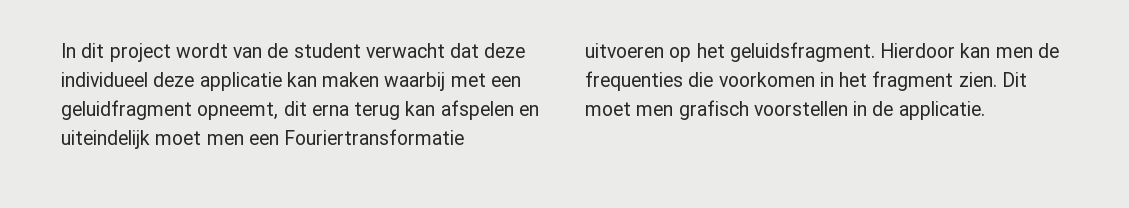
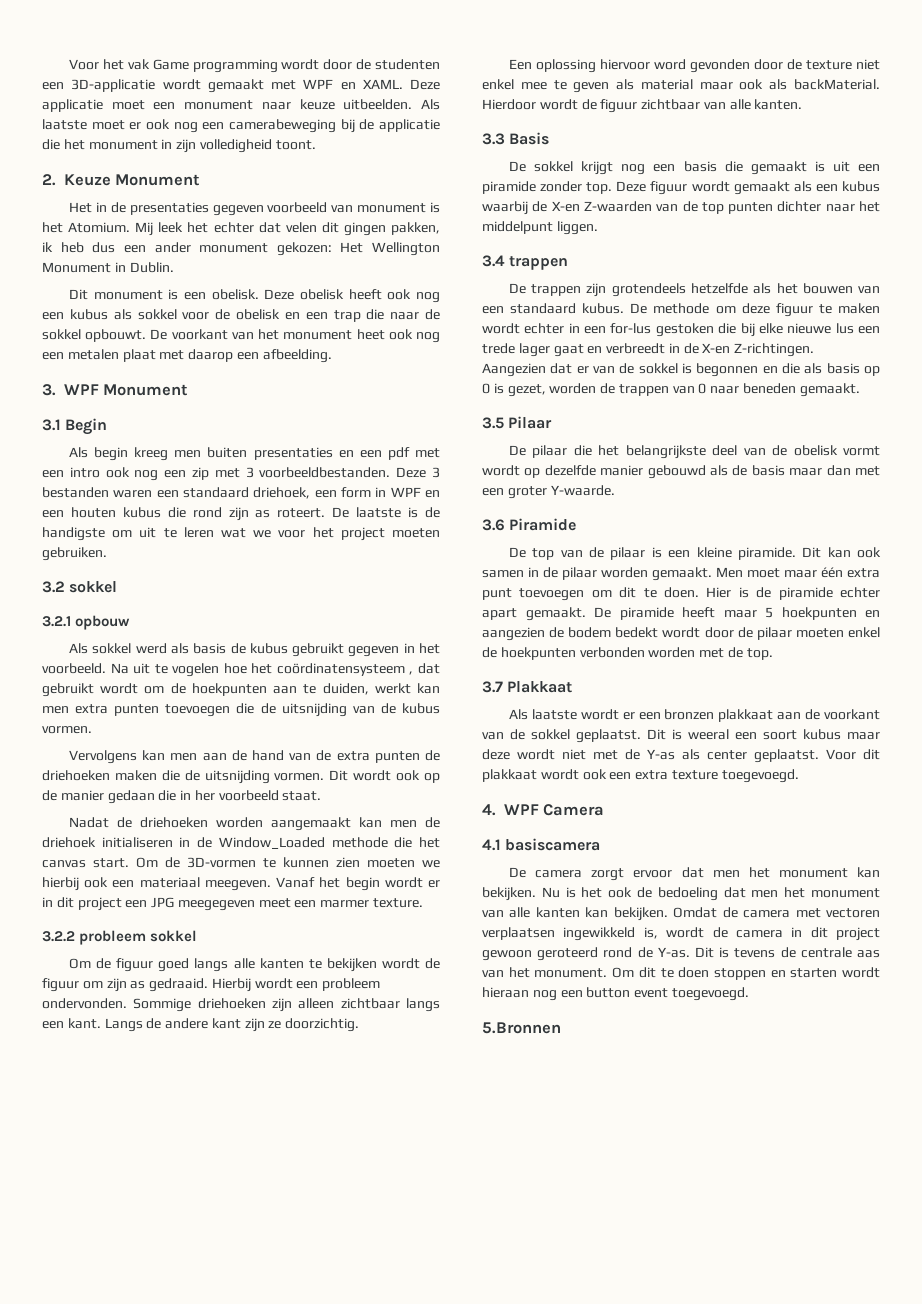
- In dit project wordt van de student verwacht dat deze individueel deze applicatie kan maken waarbij met een geluidfragment opneemt, dit erna terug kan afspelen en uiteindelijk moet men een Fouriertransformatie uitvoeren op het geluidsfragment. Hierdoor kan men de frequenties die voorkomen in het fragment zien. Dit moet men grafisch voorstellen in de applicatie.
+ Voor het vak Game programming wordt door de studenten een 3D-applicatie wordt gemaakt met WPF en XAML. Deze applicatie moet een monument naar keuze uitbeelden. Als laatste moet er ook nog een camerabeweging bij de applicatie die het monument in zijn volledigheid toont.
+ 2. Keuze Monument
+ Het in de presentaties gegeven voorbeeld van monument is het Atomium. Mij leek het echter dat velen dit gingen pakken, ik heb dus een ander monument gekozen: Het Wellington Monument in Dublin.
+ Dit monument is een obelisk. Deze obelisk heeft ook nog een kubus als sokkel voor de obelisk en een trap die naar de sokkel opbouwt. De voorkant van het monument heet ook nog een metalen plaat met daarop een afbeelding.
+ 3. WPF Monument
+ 3.1 Begin
+ Als begin kreeg men buiten presentaties en een pdf met een intro ook nog een zip met 3 voorbeeldbestanden. Deze 3 bestanden waren een standaard driehoek, een form in WPF en een houten kubus die rond zijn as roteert. De laatste is de handigste om uit te leren wat we voor het project moeten gebruiken.
+ 3.2 sokkel
+ 3.2.1 opbouw
+ Als sokkel werd als basis de kubus gebruikt gegeven in het voorbeeld. Na uit te vogelen hoe het coördinatensysteem , dat gebruikt wordt om de hoekpunten aan te duiden, werkt kan men extra punten toevoegen die de uitsnijding van de kubus vormen.
+ Vervolgens kan men aan de hand van de extra punten de driehoeken maken die de uitsnijding vormen. Dit wordt ook op de manier gedaan die in her voorbeeld staat.
+ Nadat de driehoeken worden aangemaakt kan men de driehoek initialiseren in de Window_Loaded methode die het canvas start. Om de 3D-vormen te kunnen zien moeten we hierbij ook een materiaal meegeven. Vanaf het begin wordt er in dit project een JPG meegegeven meet een marmer texture.
+ 3.2.2 probleem sokkel
+ Om de figuur goed langs alle kanten te bekijken wordt de figuur om zijn as gedraaid. Hierbij wordt een probleem ondervonden. Sommige driehoeken zijn alleen zichtbaar langs een kant. Langs de andere kant zijn ze doorzichtig.
+ Een oplossing hiervoor word gevonden door de texture niet enkel mee te geven als material maar ook als backMaterial. Hierdoor wordt de figuur zichtbaar van alle kanten.
+ 3.3 Basis
+ De sokkel krijgt nog een basis die gemaakt is uit een piramide zonder top. Deze figuur wordt gemaakt als een kubus waarbij de X-en Z-waarden van de top punten dichter naar het middelpunt liggen.
+ 3.4 trappen
+ De trappen zijn grotendeels hetzelfde als het bouwen van een standaard kubus. De methode om deze figuur te maken wordt echter in een for-lus gestoken die bij elke nieuwe lus een trede lager gaat en verbreedt in de X-en Z-richtingen. Aangezien dat er van de sokkel is begonnen en die als basis op 0 is gezet, worden de trappen van 0 naar beneden gemaakt.
+ 3.5 Pilaar
+ De pilaar die het belangrijkste deel van de obelisk vormt wordt op dezelfde manier gebouwd als de basis maar dan met een groter Y-waarde.
+ 3.6 Piramide
+ De top van de pilaar is een kleine piramide. Dit kan ook samen in de pilaar worden gemaakt. Men moet maar één extra punt toevoegen om dit te doen. Hier is de piramide echter apart gemaakt. De piramide heeft maar 5 hoekpunten en aangezien de bodem bedekt wordt door de pilaar moeten enkel de hoekpunten verbonden worden met de top.
+ 3.7 Plakkaat
+ Als laatste wordt er een bronzen plakkaat aan de voorkant van de sokkel geplaatst. Dit is weeral een soort kubus maar deze wordt niet met de Y-as als center geplaatst. Voor dit plakkaat wordt ook een extra texture toegevoegd.
+ 4. WPF Camera
+ 4.1 basiscamera
+ De camera zorgt ervoor dat men het monument kan bekijken. Nu is het ook de bedoeling dat men het monument van alle kanten kan bekijken. Omdat de camera met vectoren verplaatsen ingewikkeld is, wordt de camera in dit project gewoon geroteerd rond de Y-as. Dit is tevens de centrale aas van het monument. Om dit te doen stoppen en starten wordt hieraan nog een button event toegevoegd.
+ 5.Bronnen

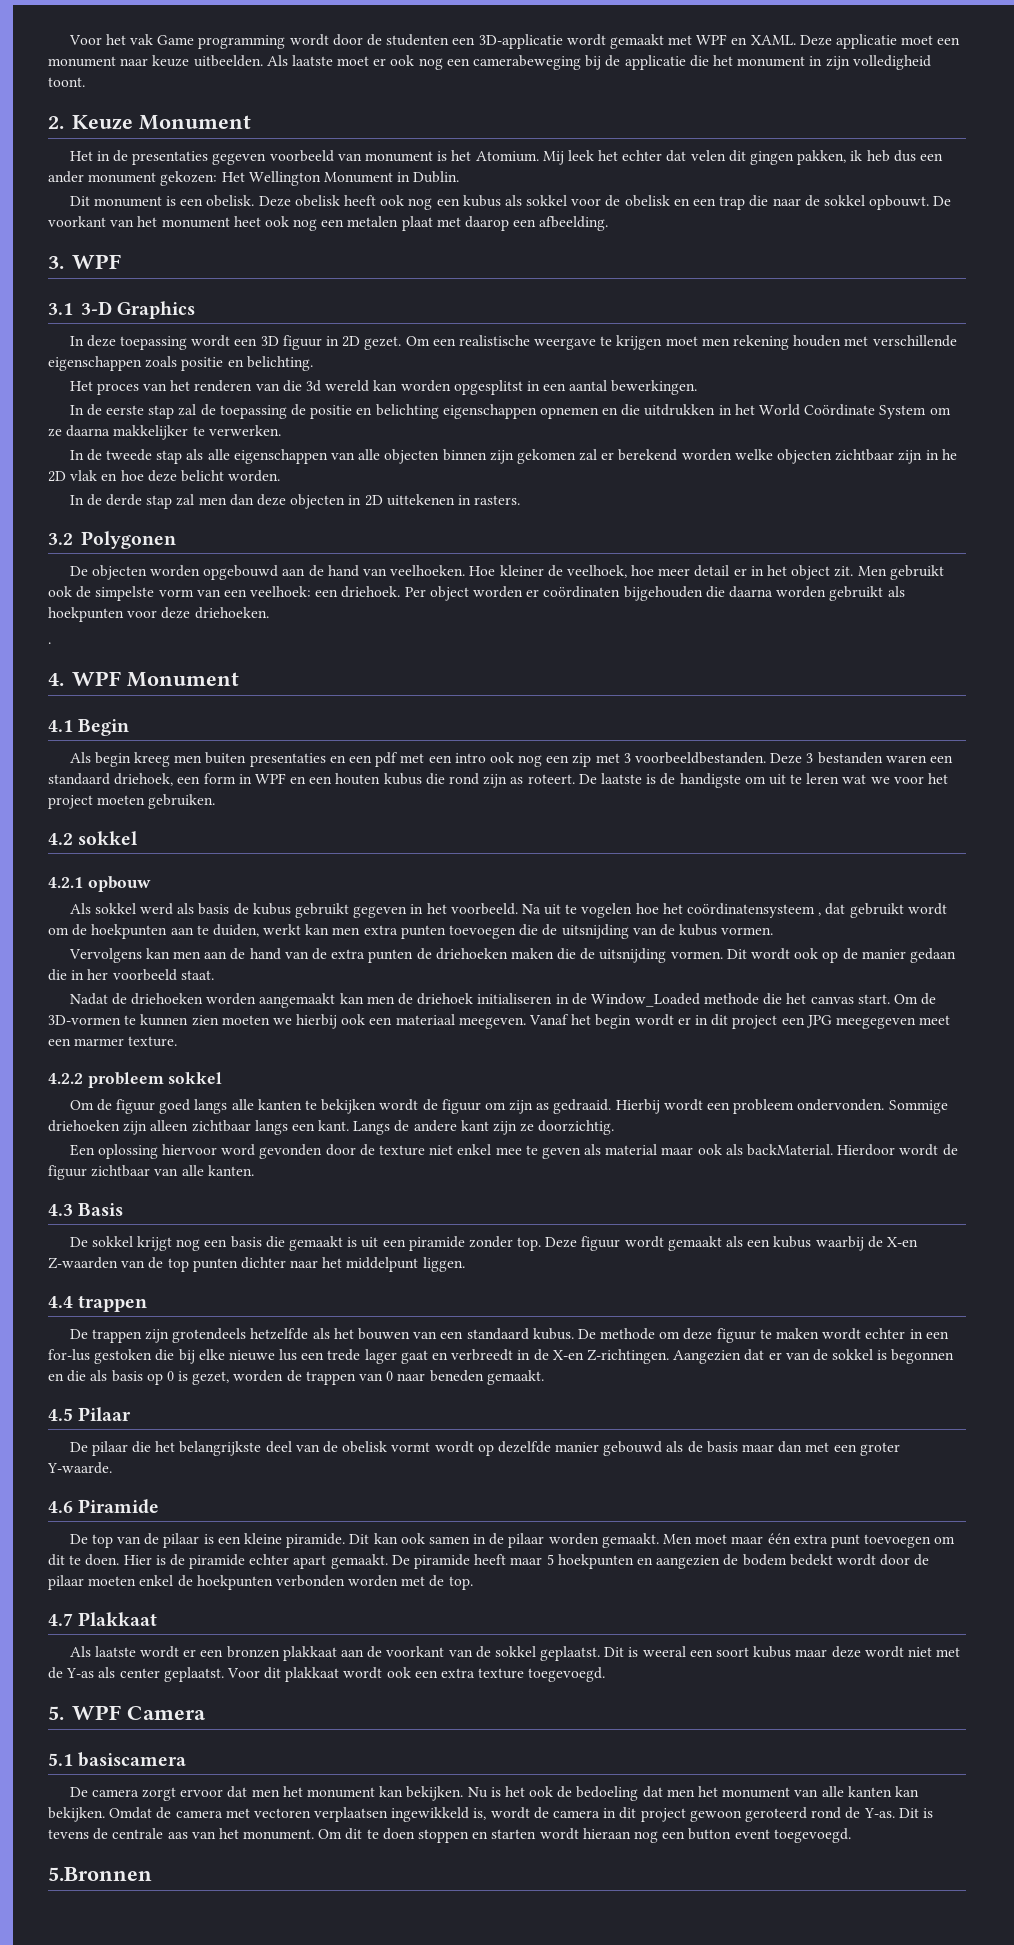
- 3. WPF Monument
- 3.1 Begin
+ 3. WPF
+ 3.1 3-D Graphics
+ In deze toepassing wordt een 3D figuur in 2D gezet. Om een realistische weergave te krijgen moet men rekening houden met verschillende eigenschappen zoals positie en belichting.
+ Het proces van het renderen van die 3d wereld kan worden opgesplitst in een aantal bewerkingen.
+ In de eerste stap zal de toepassing de positie en belichting eigenschappen opnemen en die uitdrukken in het World Coördinate System om ze daarna makkelijker te verwerken.
+ In de tweede stap als alle eigenschappen van alle objecten binnen zijn gekomen zal er berekend worden welke objecten zichtbaar zijn in he 2D vlak en hoe deze belicht worden.
+ In de derde stap zal men dan deze objecten in 2D uittekenen in rasters.
+ 3.2 Polygonen
+ De objecten worden opgebouwd aan de hand van veelhoeken. Hoe kleiner de veelhoek, hoe meer detail er in het object zit. Men gebruikt ook de simpelste vorm van een veelhoek: een driehoek. Per object worden er coördinaten bijgehouden die daarna worden gebruikt als hoekpunten voor deze driehoeken.
+ .
+ 4. WPF Monument
+ 4.1 Begin
- 3.2 sokkel
- 3.2.1 opbouw
+ 4.2 sokkel
+ 4.2.1 opbouw
- 3.2.2 probleem sokkel
+ 4.2.2 probleem sokkel
- 3.3 Basis
+ 4.3 Basis
- 3.4 trappen
+ 4.4 trappen
- 3.5 Pilaar
+ 4.5 Pilaar
- 3.6 Piramide
+ 4.6 Piramide
- 3.7 Plakkaat
+ 4.7 Plakkaat
- 4. WPF Camera
+ 5. WPF Camera
- 4.1 basiscamera
+ 5.1 basiscamera

